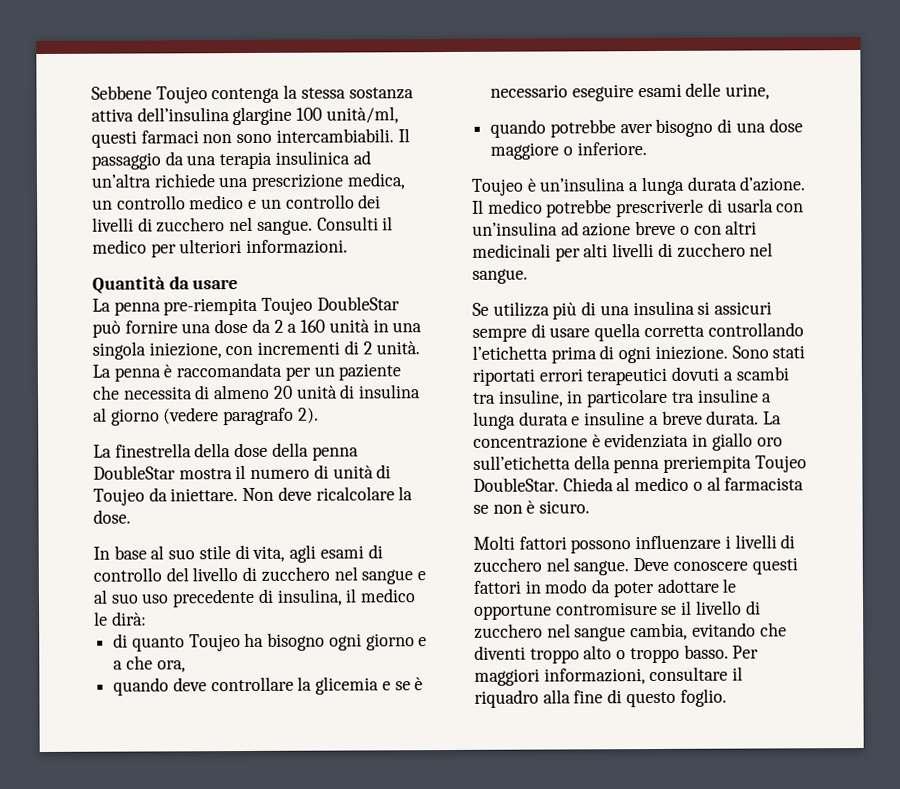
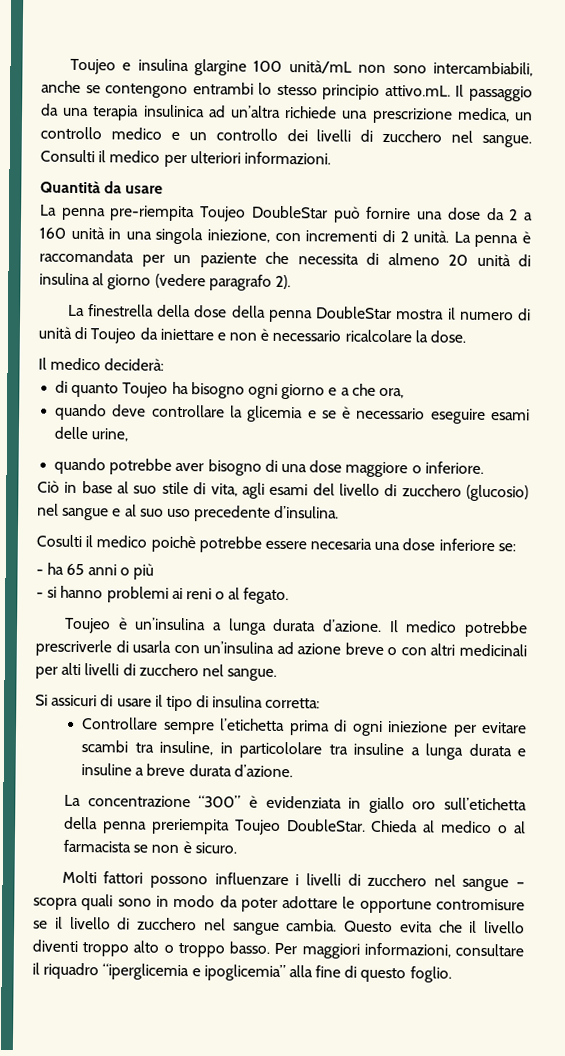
- Sebbene Toujeo contenga la stessa sostanza attiva dell’insulina glargine 100 unità/ml, questi farmaci non sono intercambiabili. Il passaggio da una terapia insulinica ad un’altra richiede una prescrizione medica, un controllo medico e un controllo dei livelli di zucchero nel sangue.
+ Toujeo e insulina glargine 100 unità/mL non sono intercambiabili, anche se contengono entrambi lo stesso principio attivo.mL. Il passaggio da una terapia insulinica ad un’altra richiede una prescrizione medica, un controllo medico e un controllo dei livelli di zucchero nel sangue.
- La finestrella della dose della penna DoubleStar mostra il numero di unità di Toujeo da iniettare. Non deve ricalcolare la dose.
- In base al suo stile di vita, agli esami di controllo del livello di zucchero nel sangue e al suo uso precedente di insulina, il medico le dirà:
+ La finestrella della dose della penna DoubleStar mostra il numero di unità di Toujeo da iniettare e non è necessario ricalcolare la dose.
+ Il medico deciderà:
+ Ciò in base al suo stile di vita, agli esami del livello di zucchero (glucosio) nel sangue e al suo uso precedente d’insulina.
+ Cosulti il medico poichè potrebbe essere necesaria una dose inferiore se:
+ - ha 65 anni o più
+ - si hanno problemi ai reni o al fegato.
- Se utilizza più di una insulina si assicuri sempre di usare quella corretta controllando l’etichetta prima di ogni iniezione. Sono stati riportati errori terapeutici dovuti a scambi tra insuline, in particolare tra insuline a lunga durata e insuline a breve durata. La concentrazione è evidenziata in giallo oro sull’etichetta della penna preriempita Toujeo DoubleStar.
+ Si assicuri di usare il tipo di insulina corretta:
+ Controllare sempre l’etichetta prima di ogni iniezione per evitare scambi tra insuline, in particololare tra insuline a lunga durata e insuline a breve durata d’azione.
+ La concentrazione “300” è evidenziata in giallo oro sull’etichetta della penna preriempita Toujeo DoubleStar.
- Molti fattori possono influenzare i livelli di zucchero nel sangue. Deve conoscere questi fattori in modo da poter adottare le opportune contromisure se il livello di zucchero nel sangue cambia, evitando che diventi troppo alto o troppo basso.
+ Molti fattori possono influenzare i livelli di zucchero nel sangue – scopra quali sono in modo da poter adottare le opportune contromisure se il livello di zucchero nel sangue cambia. Questo evita che il livello diventi troppo alto o troppo basso.
- Per maggiori informazioni, consultare il riquadro alla fine di questo foglio.
+ Per maggiori informazioni, consultare il riquadro “iperglicemia e ipoglicemia” alla fine di questo foglio.

